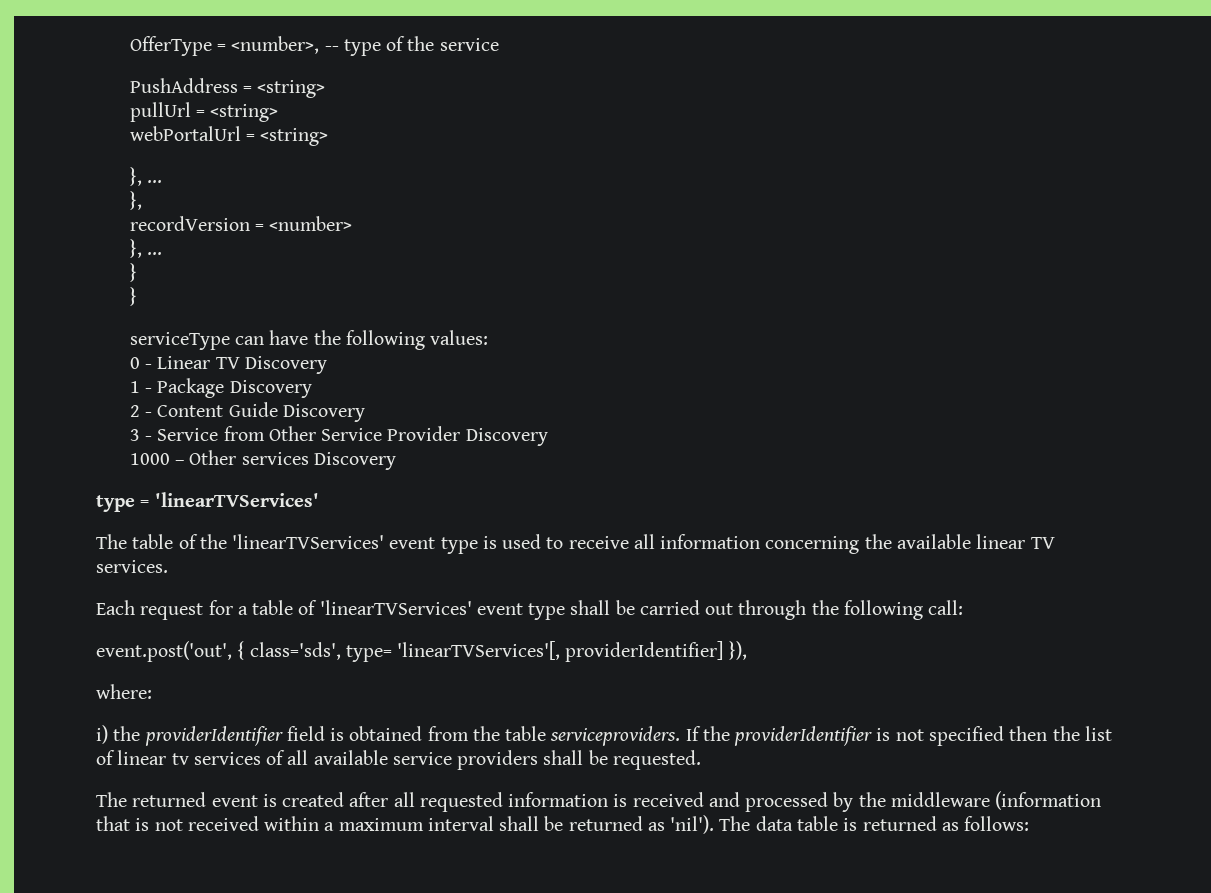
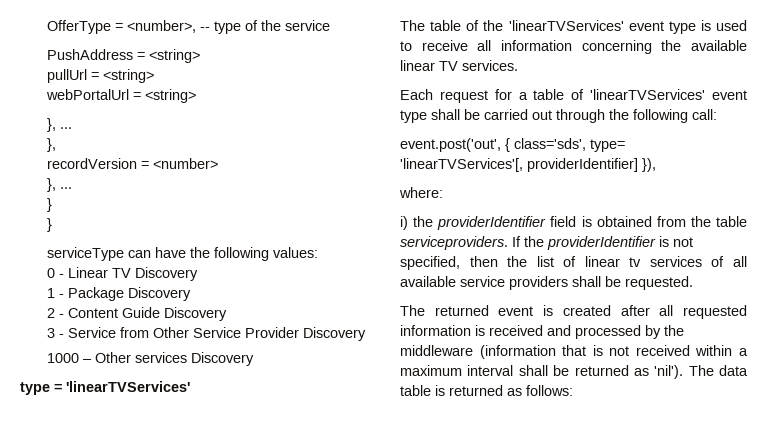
- If the providerIdentifier is not specified then the list of linear tv services of all available service providers shall be requested.
+ If the providerIdentifier is not specified, then the list of linear tv services of all available service providers shall be requested.

